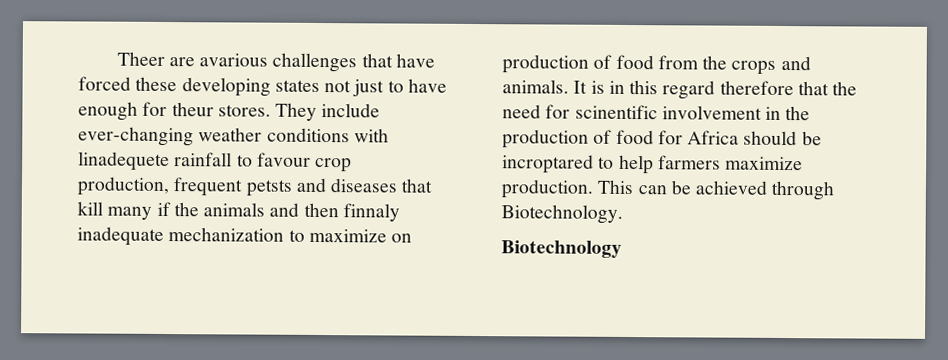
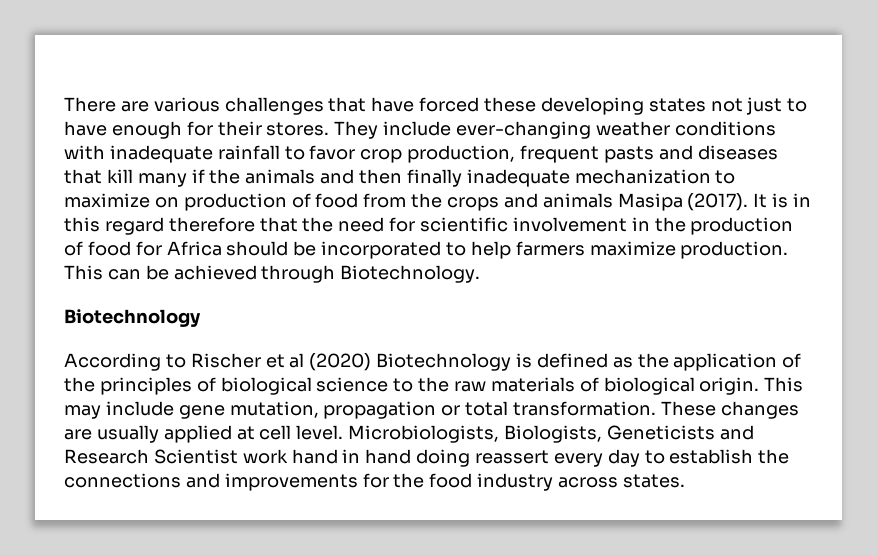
- Theer are avarious challenges that have forced these developing states not just to have enough for theur stores.
+ There are various challenges that have forced these developing states not just to have enough for their stores.
- They include ever-changing weather conditions with linadequete rainfall to favour crop production, frequent petsts and diseases that kill many if the animals and then finnaly inadequate mechanization to maximize on production of food from the crops and animals.
+ They include ever-changing weather conditions with inadequate rainfall to favor crop production, frequent pasts and diseases that kill many if the animals and then finally inadequate mechanization to maximize on production of food from the crops and animals Masipa (2017).
- It is in this regard therefore that the need for scinentific involvement in the production of food for Africa should be incroptared to help farmers maximize production.
+ It is in this regard therefore that the need for scientific involvement in the production of food for Africa should be incorporated to help farmers maximize production.
+ According to Rischer et al (2020) Biotechnology is defined as the application of the principles of biological science to the raw materials of biological origin. This may include gene mutation, propagation or total transformation. These changes are usually applied at cell level. Microbiologists, Biologists, Geneticists and Research Scientist work hand in hand doing reassert every day to establish the connections and improvements for the food industry across states.

